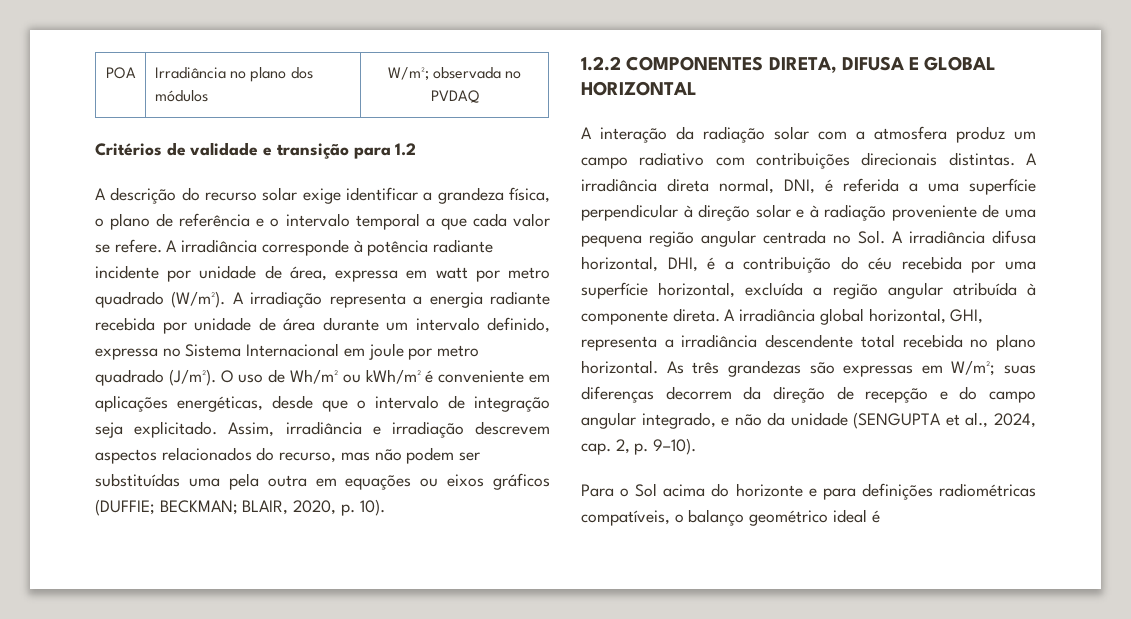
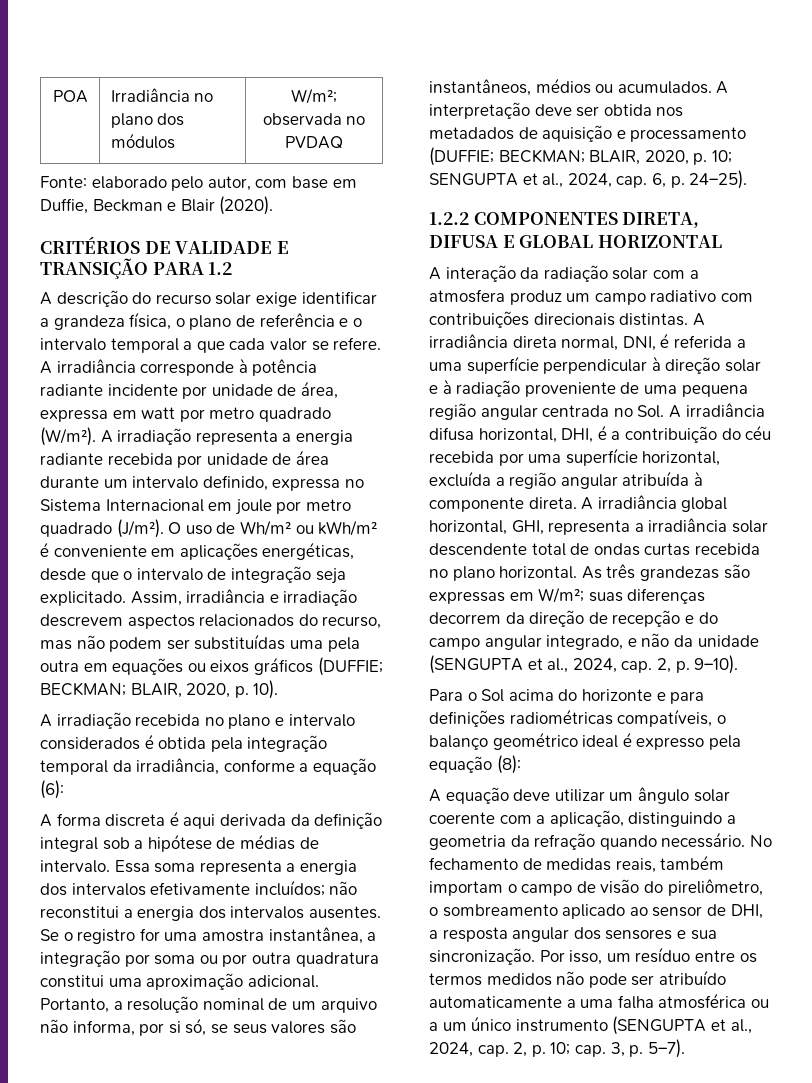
- Critérios de validade e transição para 1.2
+ Fonte: elaborado pelo autor, com base em Duffie, Beckman e Blair (2020).
+ CRITÉRIOS DE VALIDADE E TRANSIÇÃO PARA 1.2
+ A irradiação recebida no plano e intervalo considerados é obtida pela integração temporal da irradiância, conforme a equação (6):
+ A forma discreta é aqui derivada da definição integral sob a hipótese de médias de intervalo. Essa soma representa a energia dos intervalos efetivamente incluídos; não reconstitui a energia dos intervalos ausentes. Se o registro for uma amostra instantânea, a integração por soma ou por outra quadratura constitui uma aproximação adicional. Portanto, a resolução nominal de um arquivo não informa, por si só, se seus valores são instantâneos, médios ou acumulados. A interpretação deve ser obtida nos metadados de aquisição e processamento (DUFFIE; BECKMAN; BLAIR, 2020, p. 10; SENGUPTA et al., 2024, cap. 6, p. 24–25).
- A irradiância global horizontal, GHI, representa a irradiância descendente total recebida no plano horizontal.
+ A irradiância global horizontal, GHI, representa a irradiância solar descendente total de ondas curtas recebida no plano horizontal.
- Para o Sol acima do horizonte e para definições radiométricas compatíveis, o balanço geométrico ideal é
+ Para o Sol acima do horizonte e para definições radiométricas compatíveis, o balanço geométrico ideal é expresso pela equação (8):
+ A equação deve utilizar um ângulo solar coerente com a aplicação, distinguindo a geometria da refração quando necessário. No fechamento de medidas reais, também importam o campo de visão do pireliômetro, o sombreamento aplicado ao sensor de DHI, a resposta angular dos sensores e sua sincronização. Por isso, um resíduo entre os termos medidos não pode ser atribuído automaticamente a uma falha atmosférica ou a um único instrumento (SENGUPTA et al., 2024, cap. 2, p. 10; cap. 3, p. 5–7).

